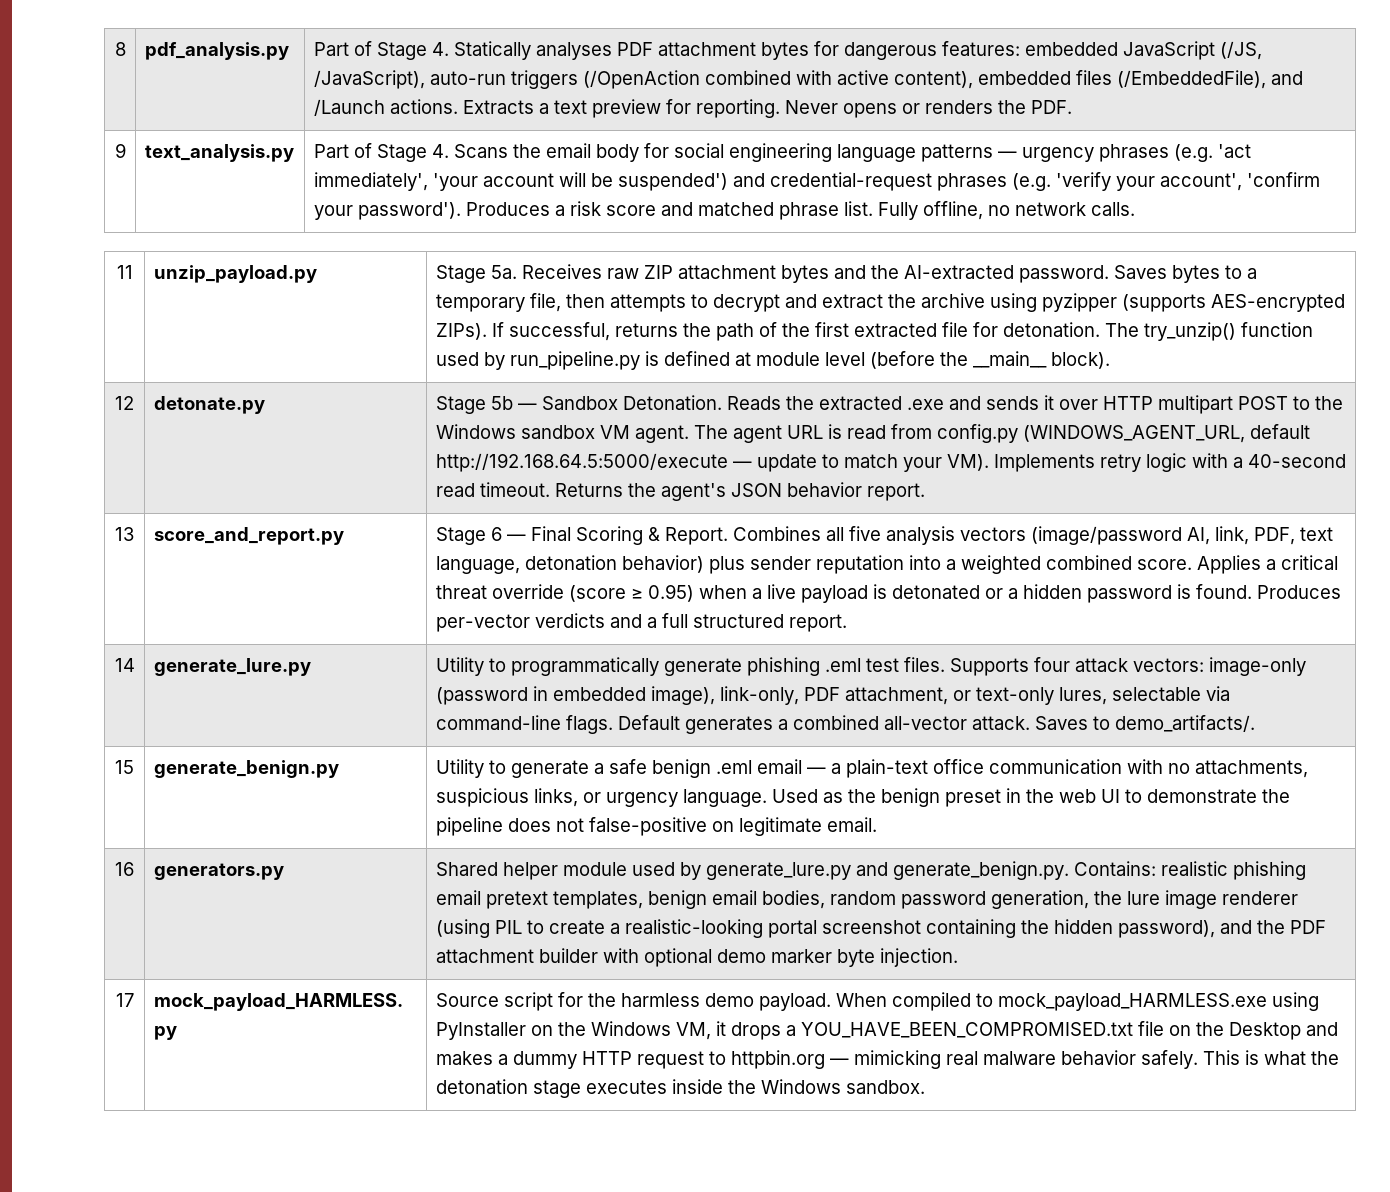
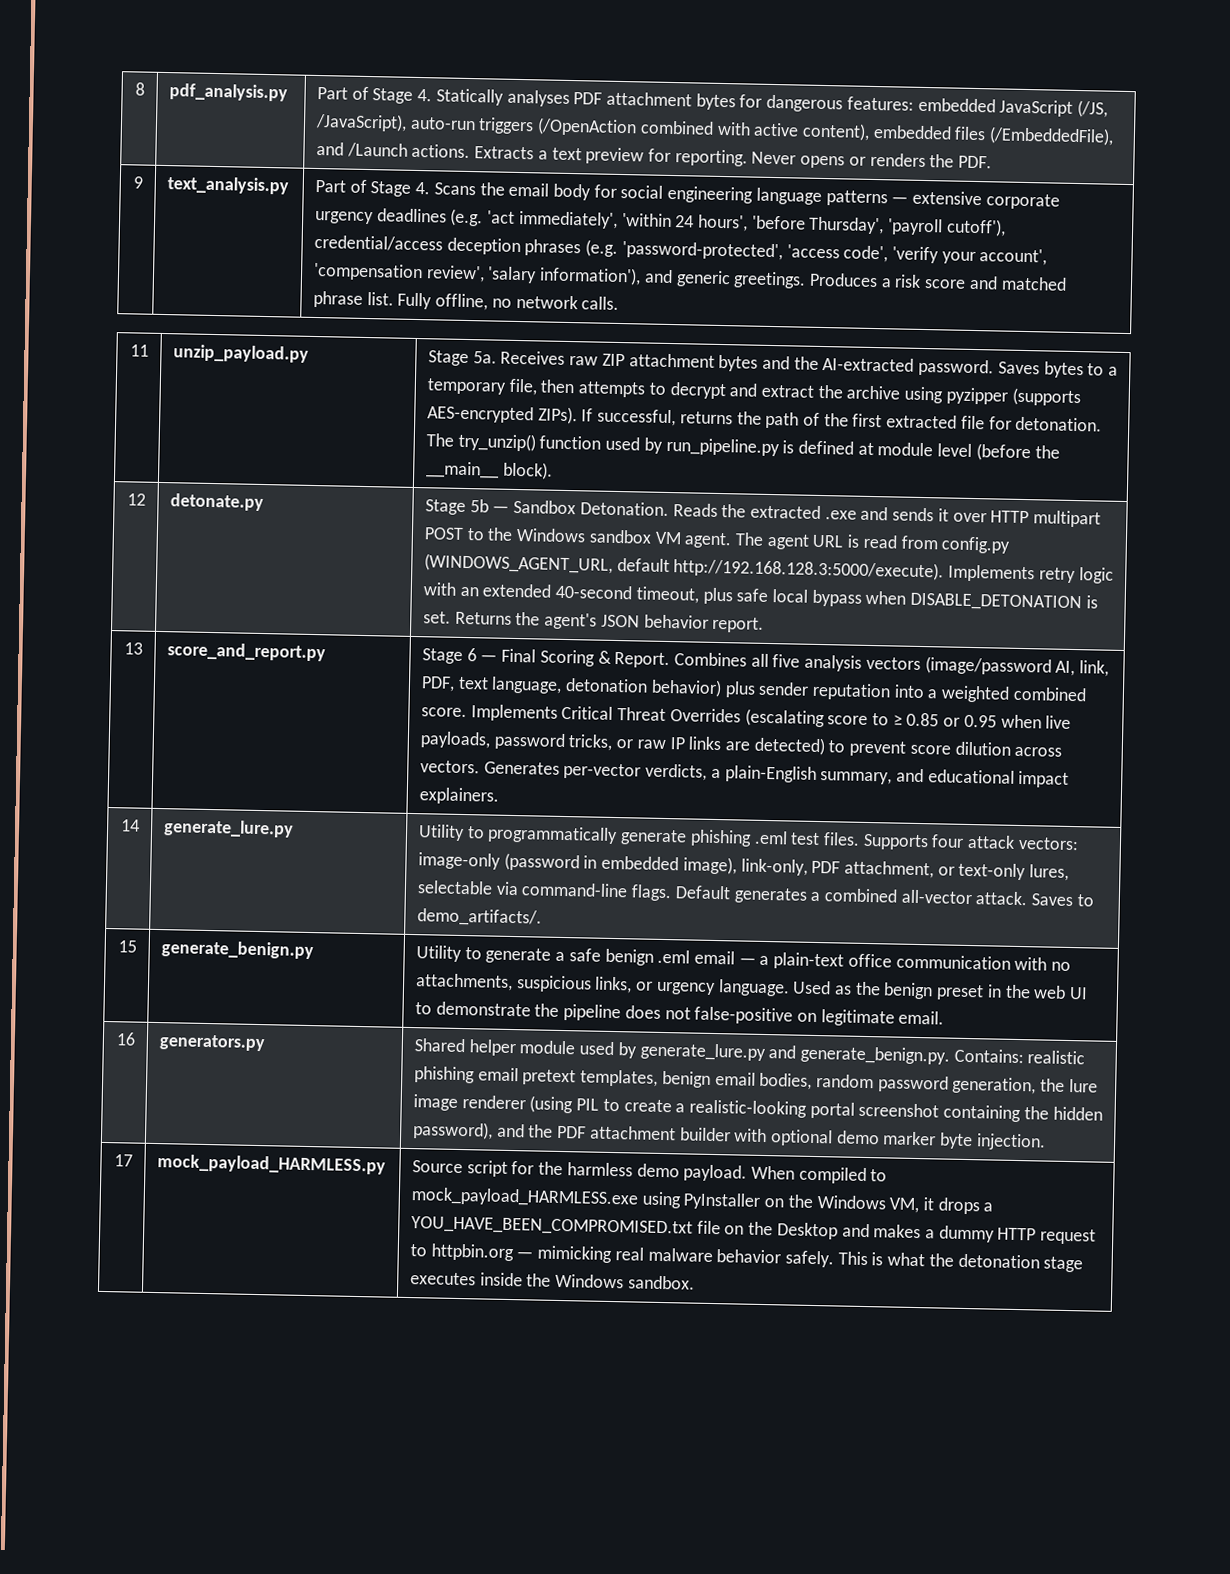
- Part of Stage 4. Scans the email body for social engineering language patterns — urgency phrases (e.g. 'act immediately', 'your account will be suspended') and credential-request phrases (e.g. 'verify your account', 'confirm your password').
+ Part of Stage 4. Scans the email body for social engineering language patterns — extensive corporate urgency deadlines (e.g. 'act immediately', 'within 24 hours', 'before Thursday', 'payroll cutoff'), credential/access deception phrases (e.g. 'password-protected', 'access code', 'verify your account', 'compensation review', 'salary information'), and generic greetings.
- The agent URL is read from config.py (WINDOWS_AGENT_URL, default http://192.168.64.5:5000/execute — update to match your VM). Implements retry logic with a 40-second read timeout.
+ The agent URL is read from config.py (WINDOWS_AGENT_URL, default http://192.168.128.3:5000/execute). Implements retry logic with an extended 40-second timeout, plus safe local bypass when DISABLE_DETONATION is set.
- Applies a critical threat override (score ≥ 0.95) when a live payload is detonated or a hidden password is found. Produces per-vector verdicts and a full structured report.
+ Implements Critical Threat Overrides (escalating score to ≥ 0.85 or 0.95 when live payloads, password tricks, or raw IP links are detected) to prevent score dilution across vectors. Generates per-vector verdicts, a plain-English summary, and educational impact explainers.

